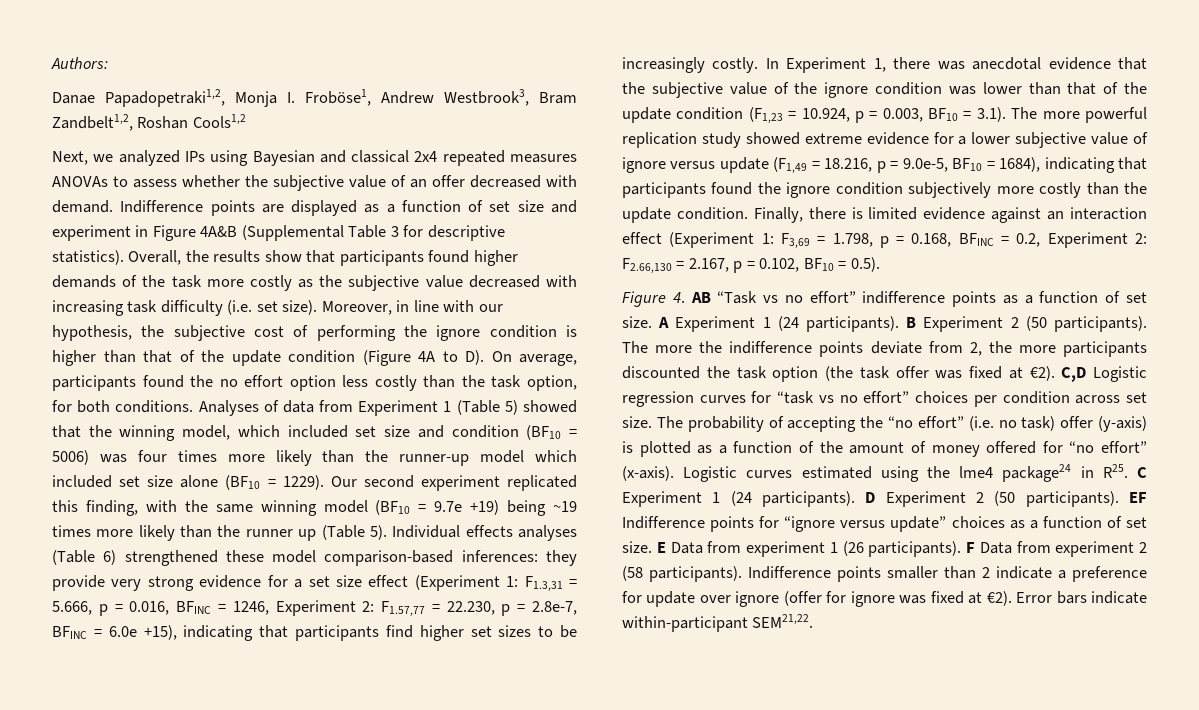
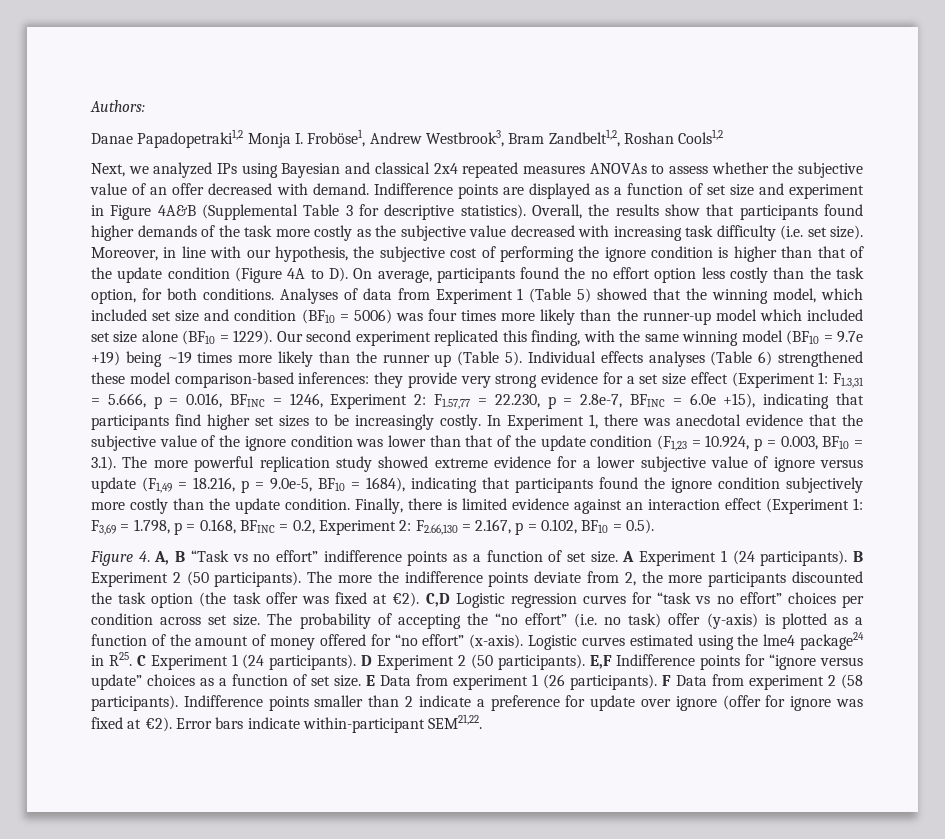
- Danae Papadopetraki1,2, Monja I. Froböse1, Andrew Westbrook3, Bram Zandbelt1,2, Roshan Cools1,2
+ Danae Papadopetraki1,2 Monja I. Froböse1, Andrew Westbrook3, Bram Zandbelt1,2, Roshan Cools1,2
- Figure 4. AB “Task vs no effort” indifference points as a function of set size.
+ Figure 4. A, B “Task vs no effort” indifference points as a function of set size.
- EF Indifference points for “ignore versus update” choices as a function of set size.
+ E,F Indifference points for “ignore versus update” choices as a function of set size.

